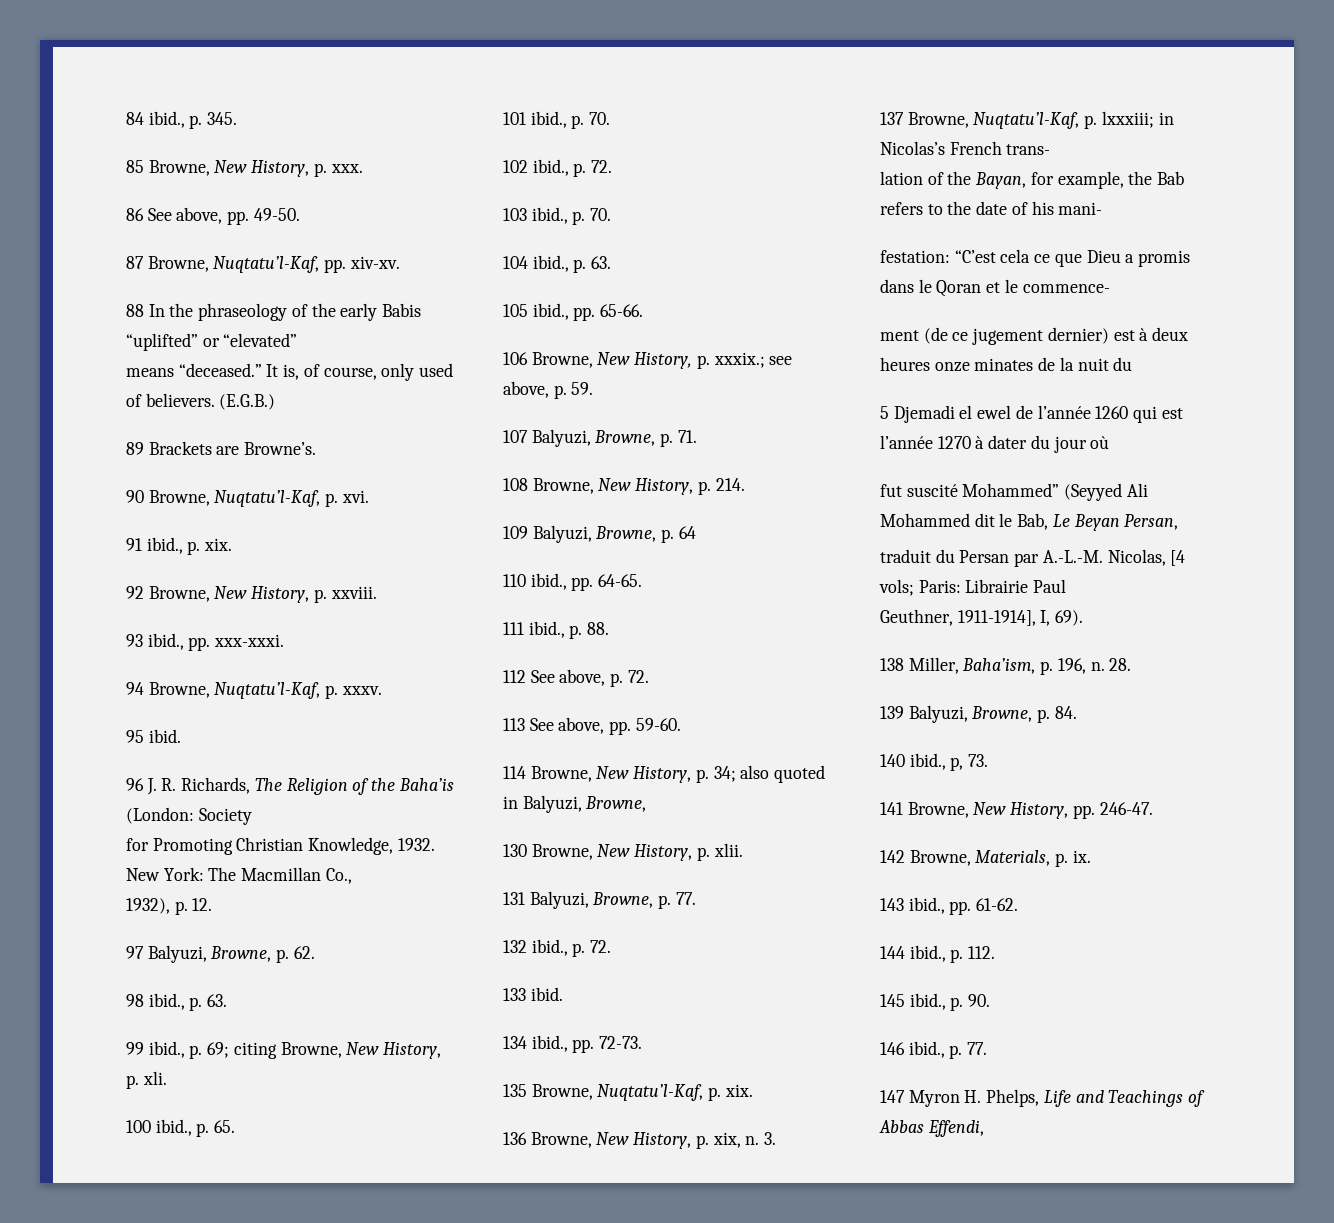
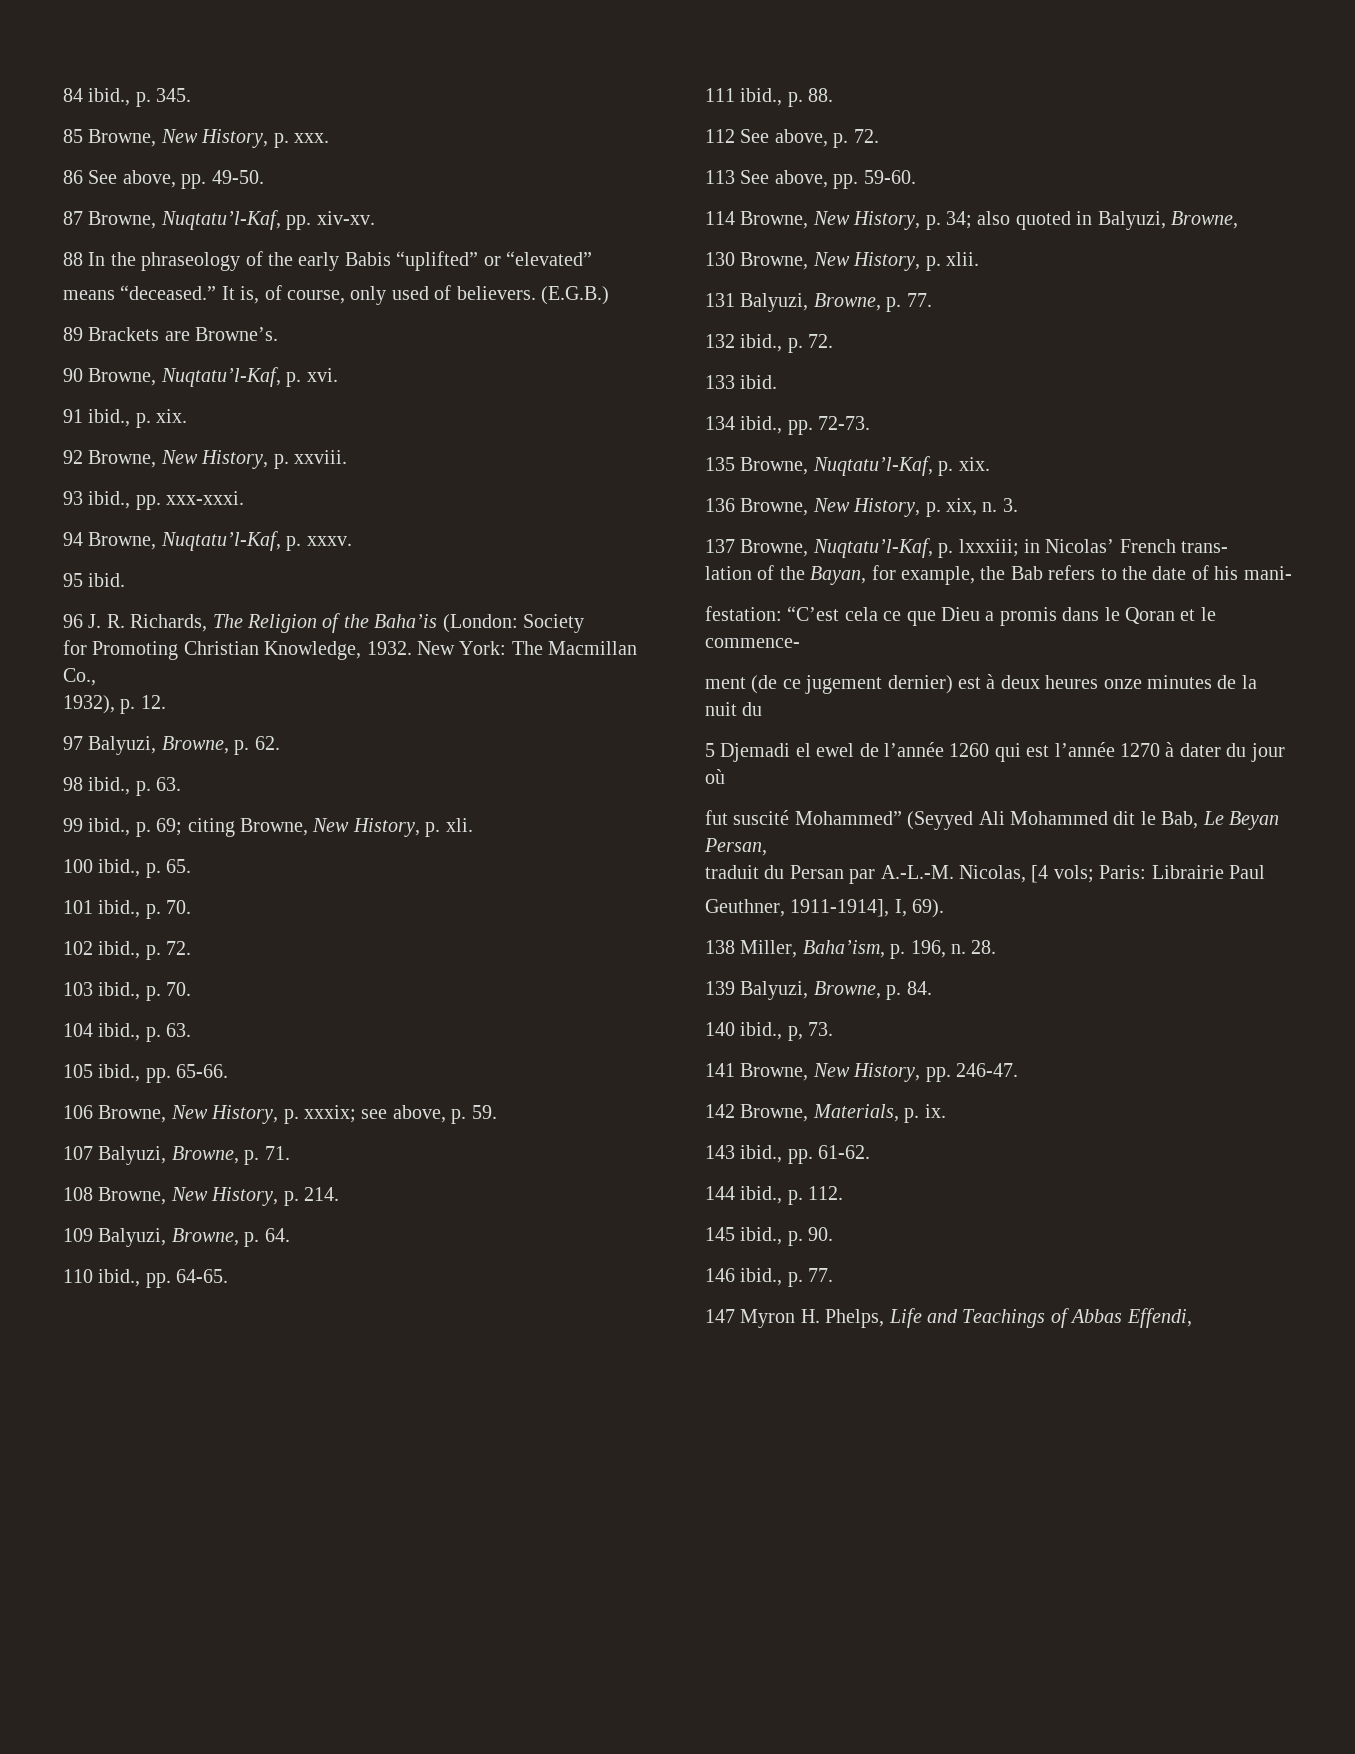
- 106 Browne, New History, p. xxxix.; see above, p. 59.
+ 106 Browne, New History, p. xxxix; see above, p. 59.
- 109 Balyuzi, Browne, p. 64
+ 109 Balyuzi, Browne, p. 64.
- 137 Browne, Nuqtatu’l-Kaf, p. lxxxiii; in Nicolas’s French trans-
+ 137 Browne, Nuqtatu’l-Kaf, p. lxxxiii; in Nicolas’ French trans-
- ment (de ce jugement dernier) est à deux heures onze minates de la nuit du
+ ment (de ce jugement dernier) est à deux heures onze minutes de la nuit du

